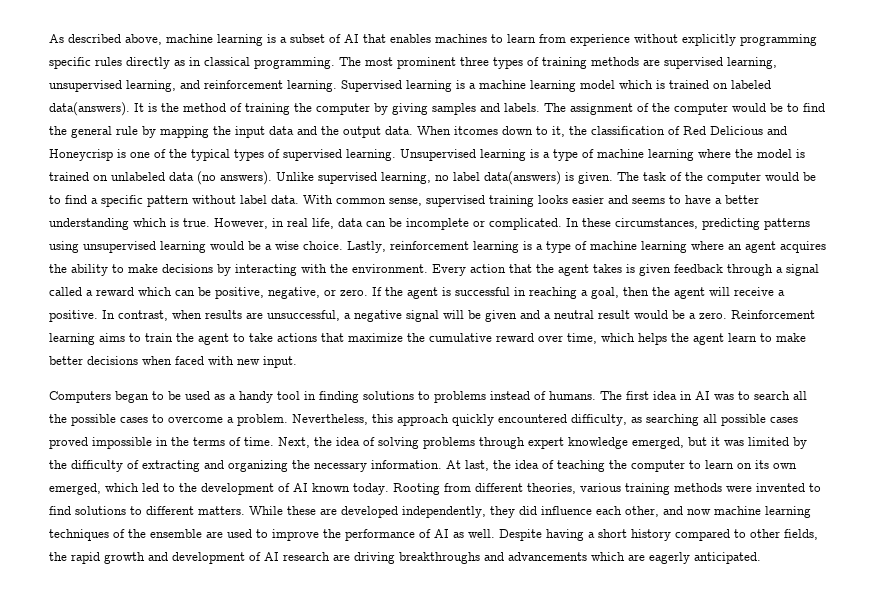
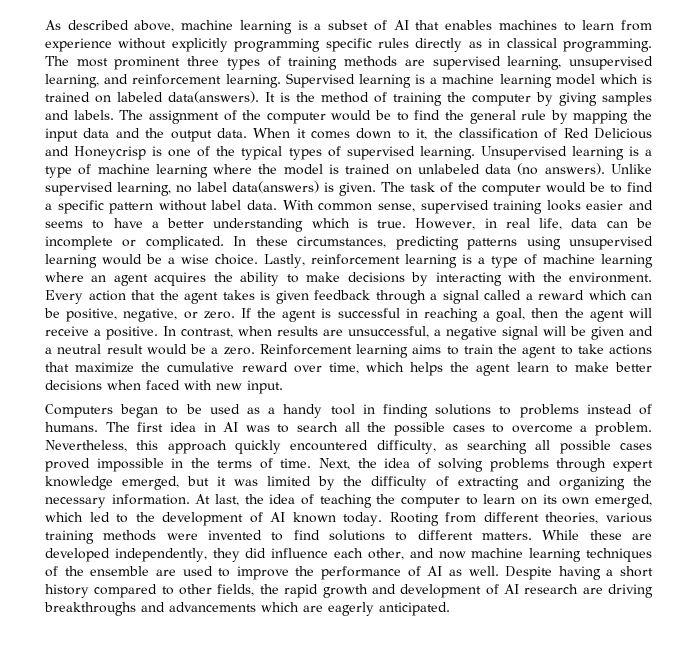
- When itcomes down to it, the classification of Red Delicious and Honeycrisp is one of the typical types of supervised learning.
+ When it comes down to it, the classification of Red Delicious and Honeycrisp is one of the typical types of supervised learning.

